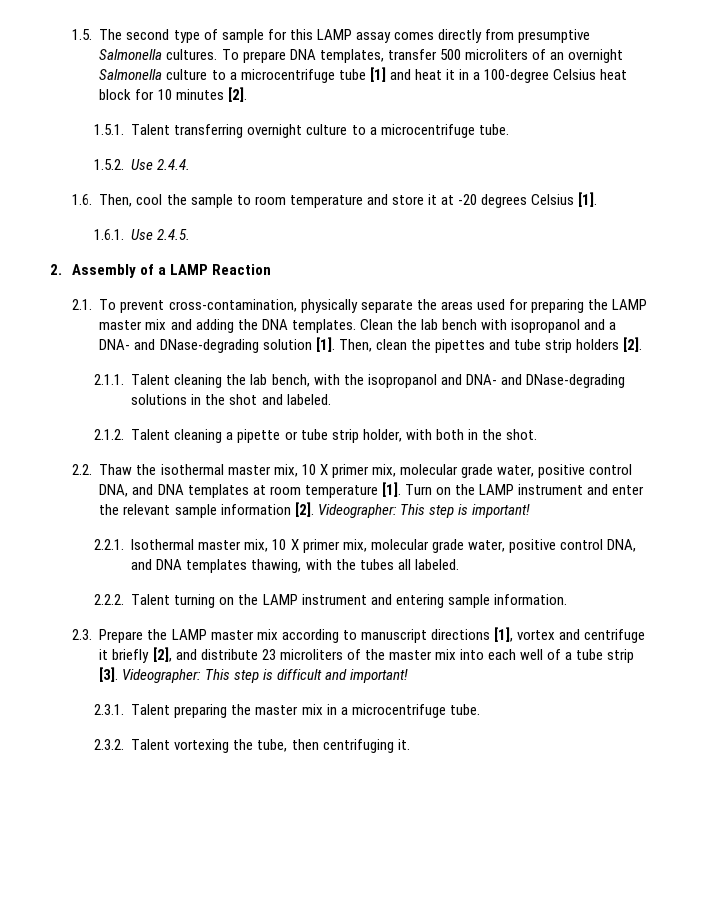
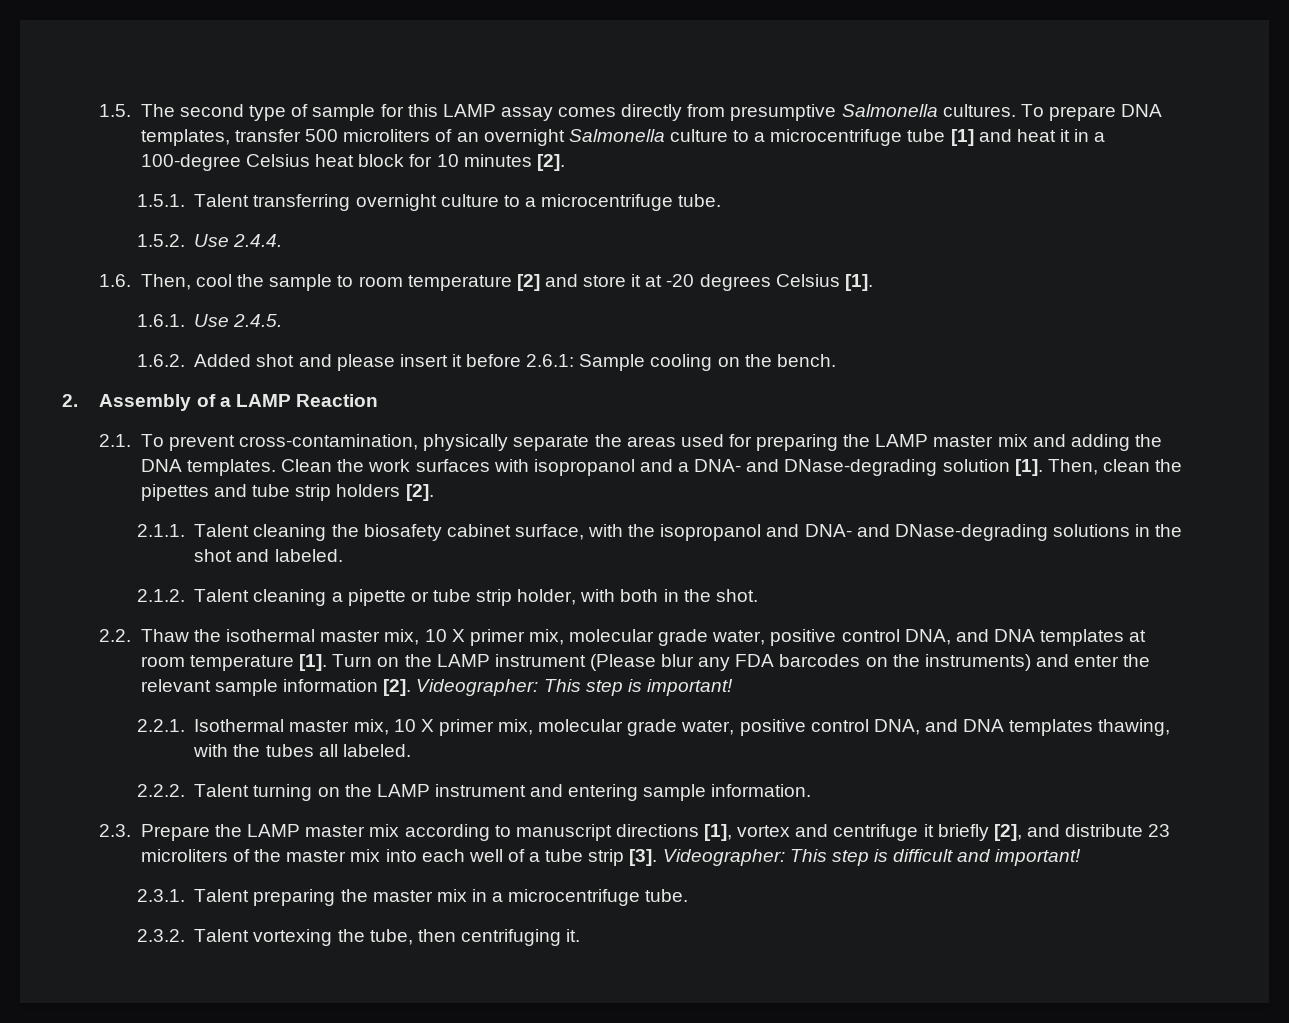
- 1.6. Then, cool the sample to room temperature and store it at -20 degrees Celsius [1].
+ 1.6. Then, cool the sample to room temperature [2] and store it at -20 degrees Celsius [1].
+ 1.6.2. Added shot and please insert it before 2.6.1: Sample cooling on the bench.
- Clean the lab bench with isopropanol and a DNA- and DNase-degrading solution [1].
+ Clean the work surfaces with isopropanol and a DNA- and DNase-degrading solution [1].
- 2.1.1. Talent cleaning the lab bench, with the isopropanol and DNA- and DNase-degrading solutions in the shot and labeled.
+ 2.1.1. Talent cleaning the biosafety cabinet surface, with the isopropanol and DNA- and DNase-degrading solutions in the shot and labeled.
- Turn on the LAMP instrument and enter the relevant sample information [2].
+ Turn on the LAMP instrument (Please blur any FDA barcodes on the instruments) and enter the relevant sample information [2].

